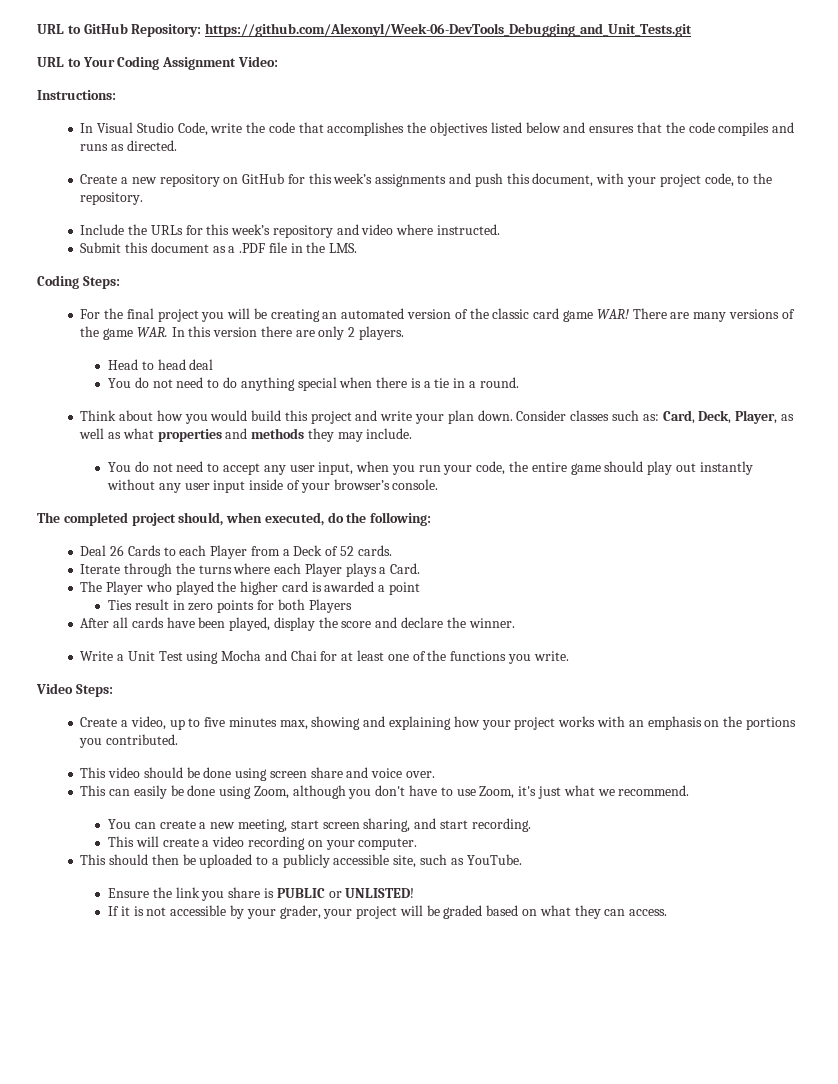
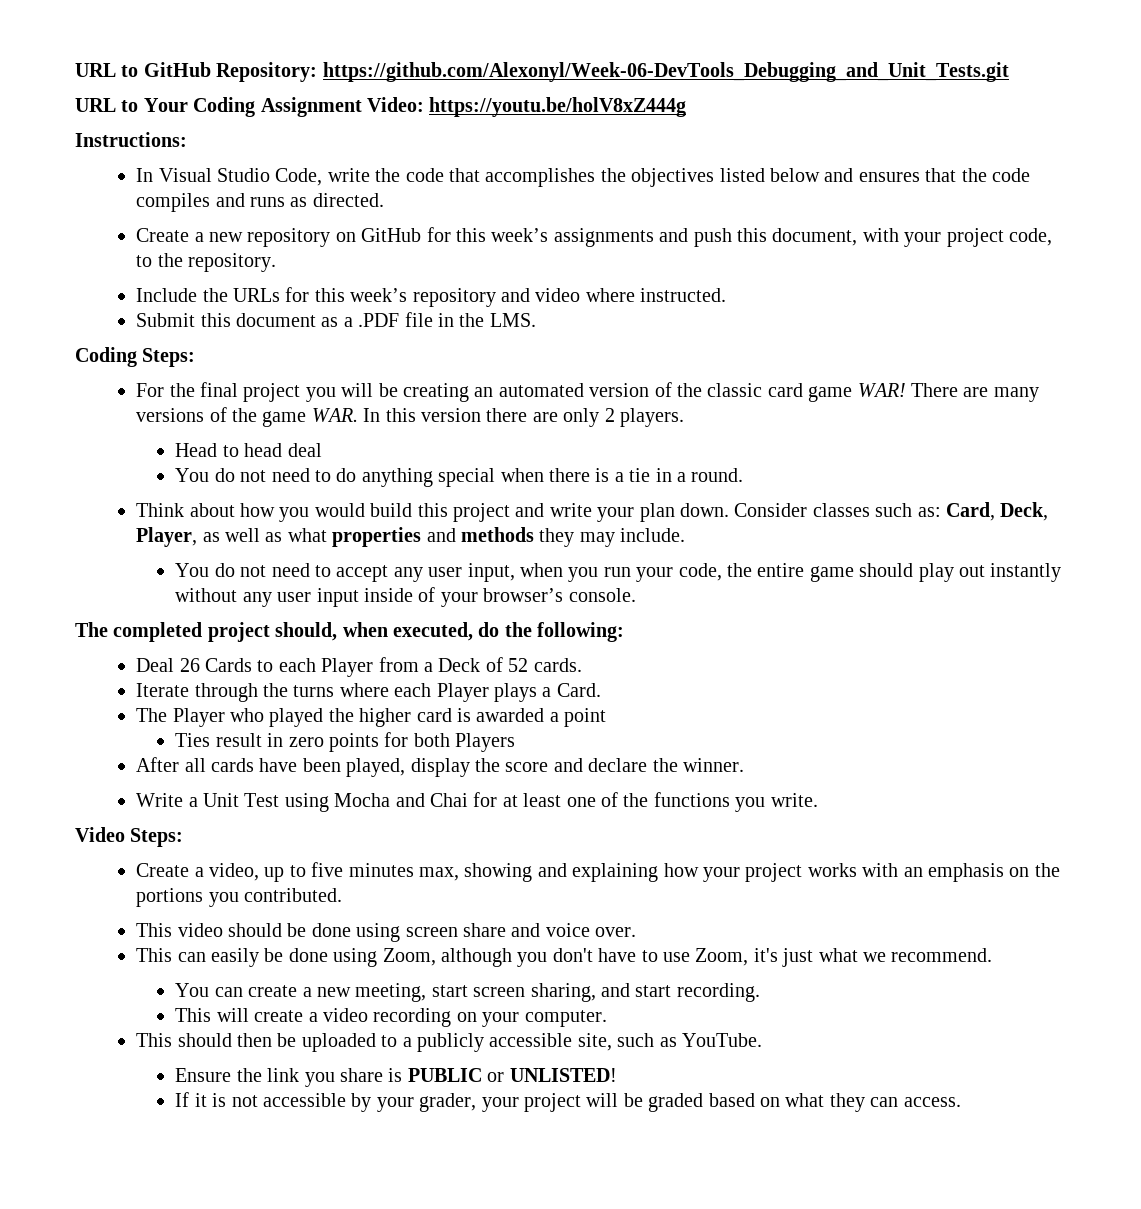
- URL to Your Coding Assignment Video:
+ URL to Your Coding Assignment Video: https://youtu.be/holV8xZ444g

